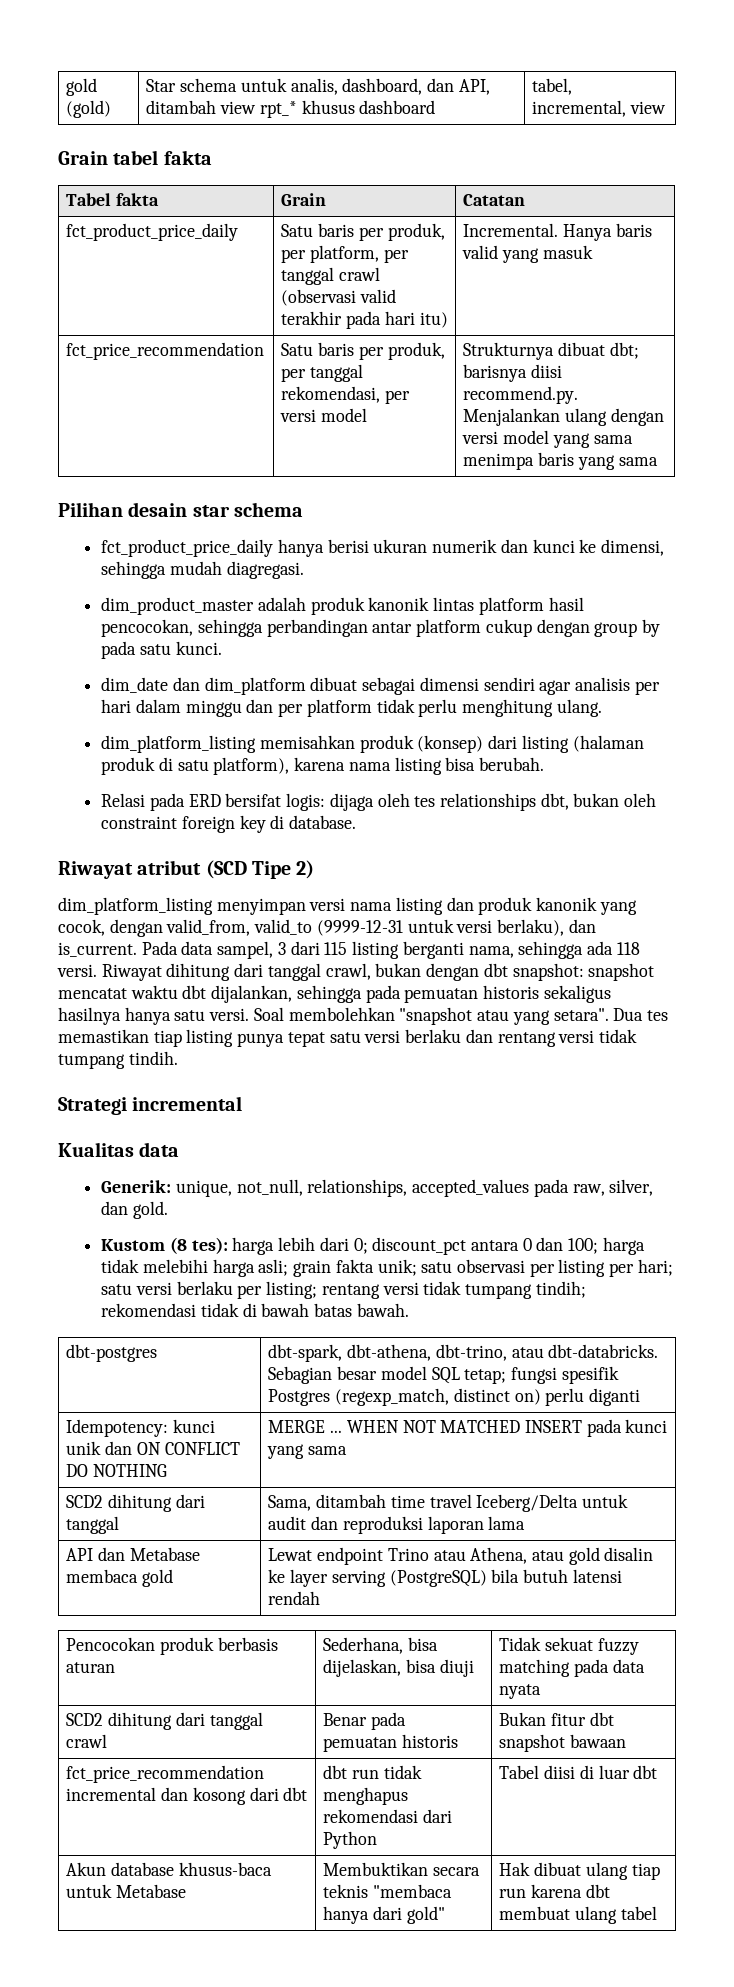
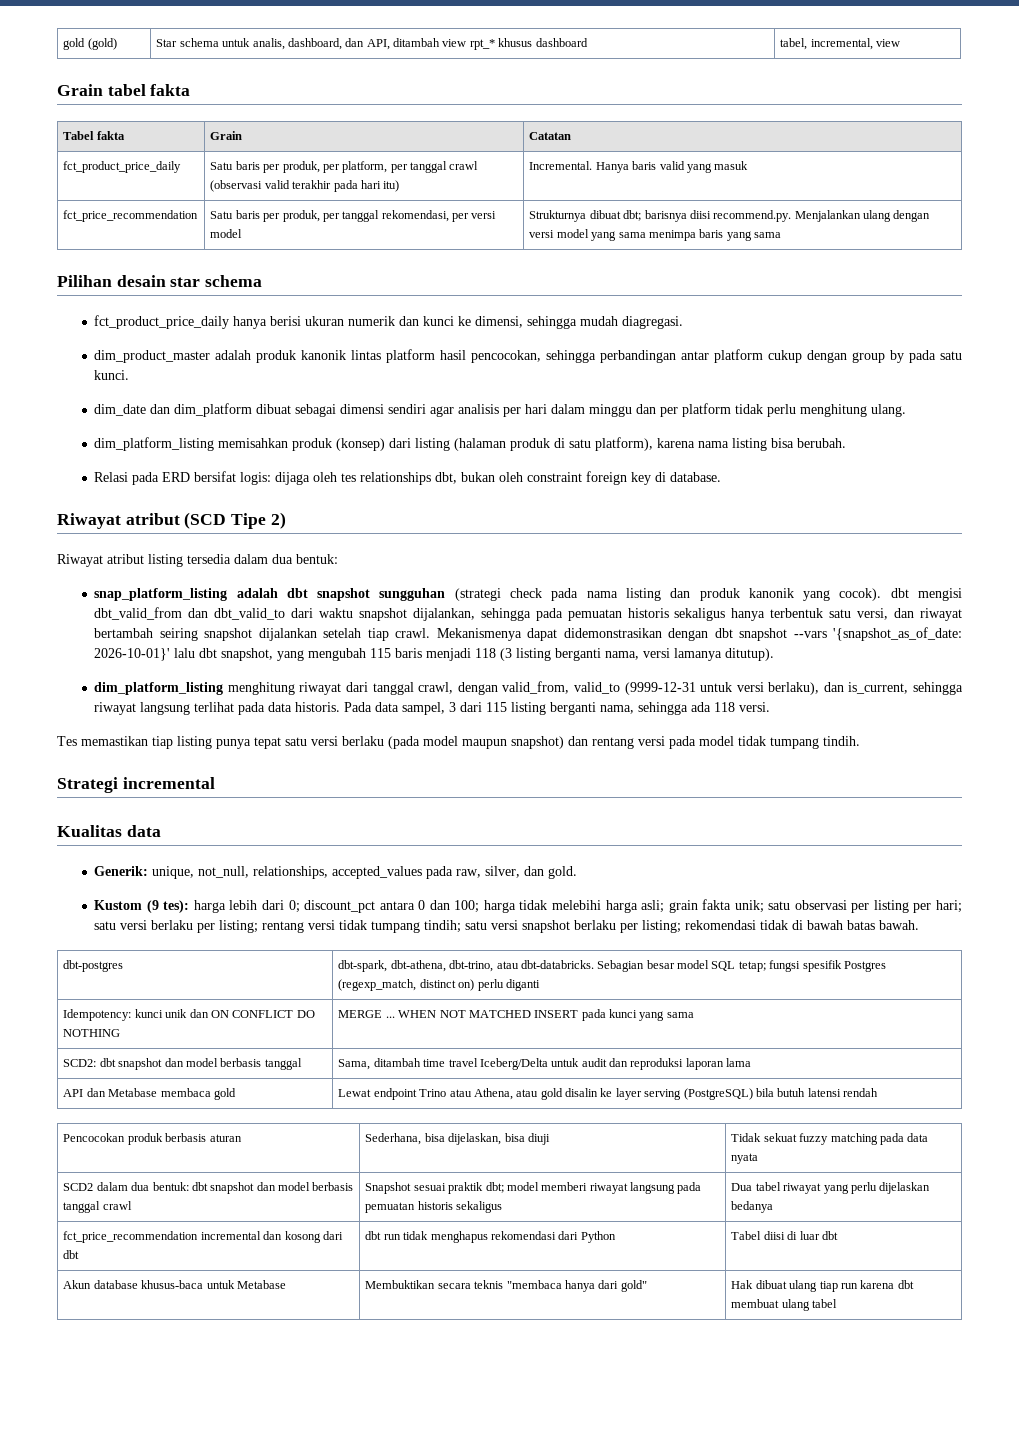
- dim_platform_listing menyimpan versi nama listing dan produk kanonik yang cocok, dengan valid_from, valid_to (9999-12-31 untuk versi berlaku), dan is_current.
+ Riwayat atribut listing tersedia dalam dua bentuk:
+ snap_platform_listing adalah dbt snapshot sungguhan (strategi check pada nama listing dan produk kanonik yang cocok). dbt mengisi dbt_valid_from dan dbt_valid_to dari waktu snapshot dijalankan, sehingga pada pemuatan historis sekaligus hanya terbentuk satu versi, dan riwayat bertambah seiring snapshot dijalankan setelah tiap crawl. Mekanismenya dapat didemonstrasikan dengan dbt snapshot --vars '{snapshot_as_of_date: 2026-10-01}' lalu dbt snapshot, yang mengubah 115 baris menjadi 118 (3 listing berganti nama, versi lamanya ditutup).
+ dim_platform_listing menghitung riwayat dari tanggal crawl, dengan valid_from, valid_to (9999-12-31 untuk versi berlaku), dan is_current, sehingga riwayat langsung terlihat pada data historis.
- Pada data sampel, 3 dari 115 listing berganti nama, sehingga ada 118 versi. Riwayat dihitung dari tanggal crawl, bukan dengan dbt snapshot: snapshot mencatat waktu dbt dijalankan, sehingga pada pemuatan historis sekaligus hasilnya hanya satu versi. Soal membolehkan "snapshot atau yang setara". Dua tes memastikan tiap listing punya tepat satu versi berlaku dan rentang versi tidak tumpang tindih.
+ Pada data sampel, 3 dari 115 listing berganti nama, sehingga ada 118 versi.
+ Tes memastikan tiap listing punya tepat satu versi berlaku (pada model maupun snapshot) dan rentang versi pada model tidak tumpang tindih.
- Kustom (8 tes): harga lebih dari 0; discount_pct antara 0 dan 100; harga tidak melebihi harga asli; grain fakta unik; satu observasi per listing per hari; satu versi berlaku per listing; rentang versi tidak tumpang tindih; rekomendasi tidak di bawah batas bawah.
+ Kustom (9 tes): harga lebih dari 0; discount_pct antara 0 dan 100; harga tidak melebihi harga asli; grain fakta unik; satu observasi per listing per hari; satu versi berlaku per listing; rentang versi tidak tumpang tindih; satu versi snapshot berlaku per listing; rekomendasi tidak di bawah batas bawah.
- SCD2 dihitung dari tanggal | Sama, ditambah time travel Iceberg/Delta untuk audit dan reproduksi laporan lama
+ SCD2: dbt snapshot dan model berbasis tanggal | Sama, ditambah time travel Iceberg/Delta untuk audit dan reproduksi laporan lama
- SCD2 dihitung dari tanggal crawl | Benar pada pemuatan historis | Bukan fitur dbt snapshot bawaan
+ SCD2 dalam dua bentuk: dbt snapshot dan model berbasis tanggal crawl | Snapshot sesuai praktik dbt; model memberi riwayat langsung pada pemuatan historis sekaligus | Dua tabel riwayat yang perlu dijelaskan bedanya

